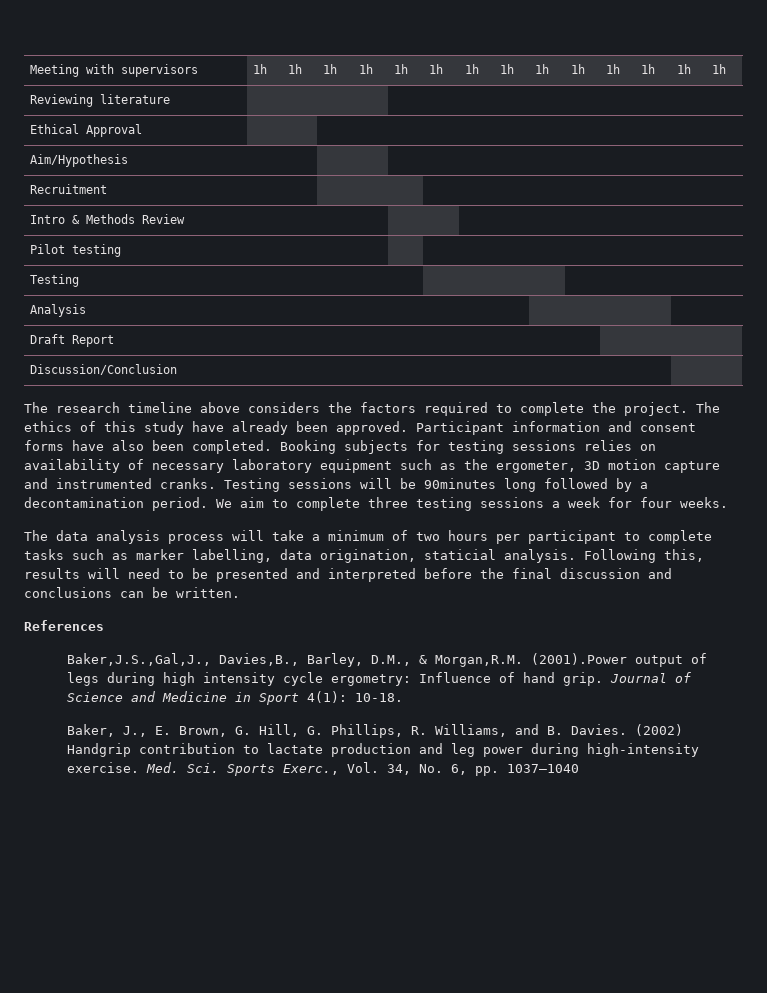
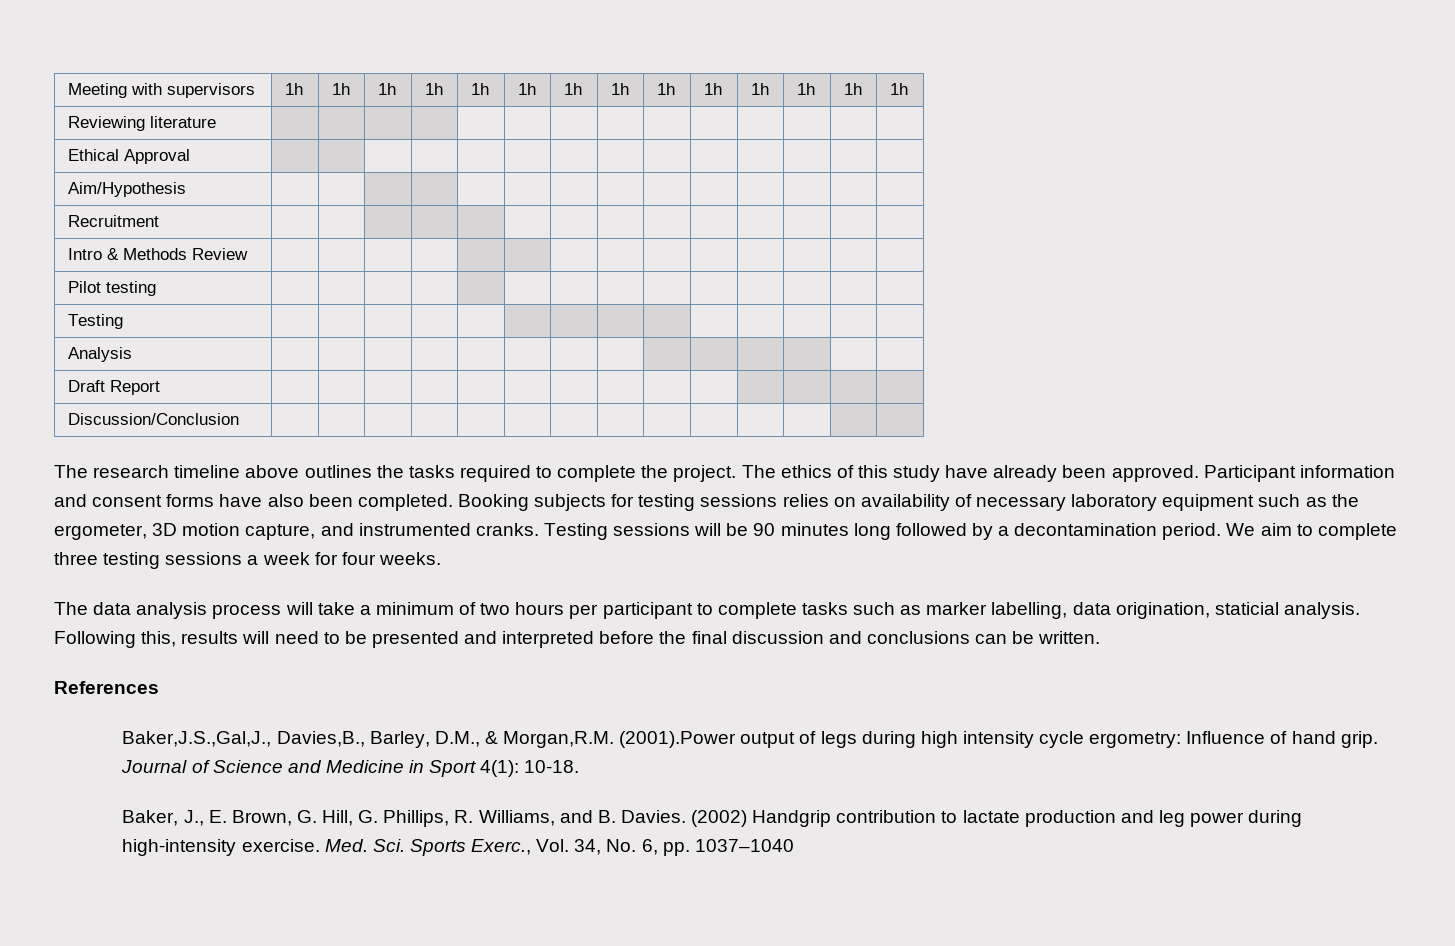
- The research timeline above considers the factors required to complete the project.
+ The research timeline above outlines the tasks required to complete the project.
- Booking subjects for testing sessions relies on availability of necessary laboratory equipment such as the ergometer, 3D motion capture and instrumented cranks.
+ Booking subjects for testing sessions relies on availability of necessary laboratory equipment such as the ergometer, 3D motion capture, and instrumented cranks.
- Testing sessions will be 90minutes long followed by a decontamination period.
+ Testing sessions will be 90 minutes long followed by a decontamination period.

